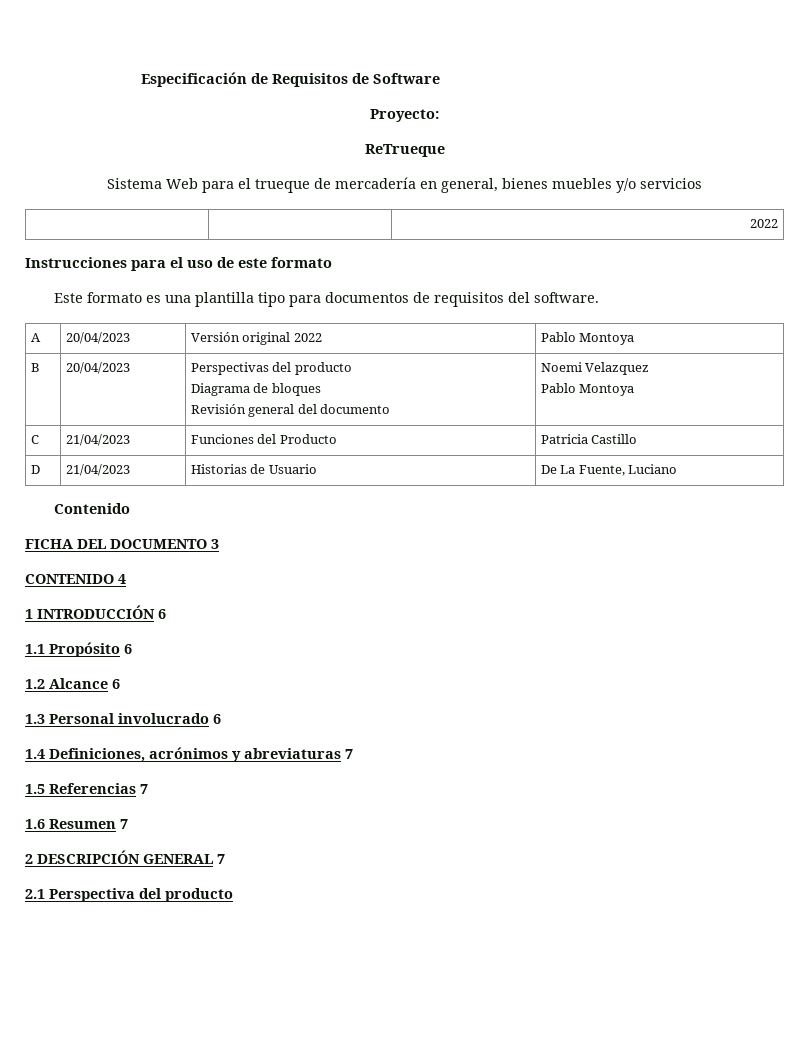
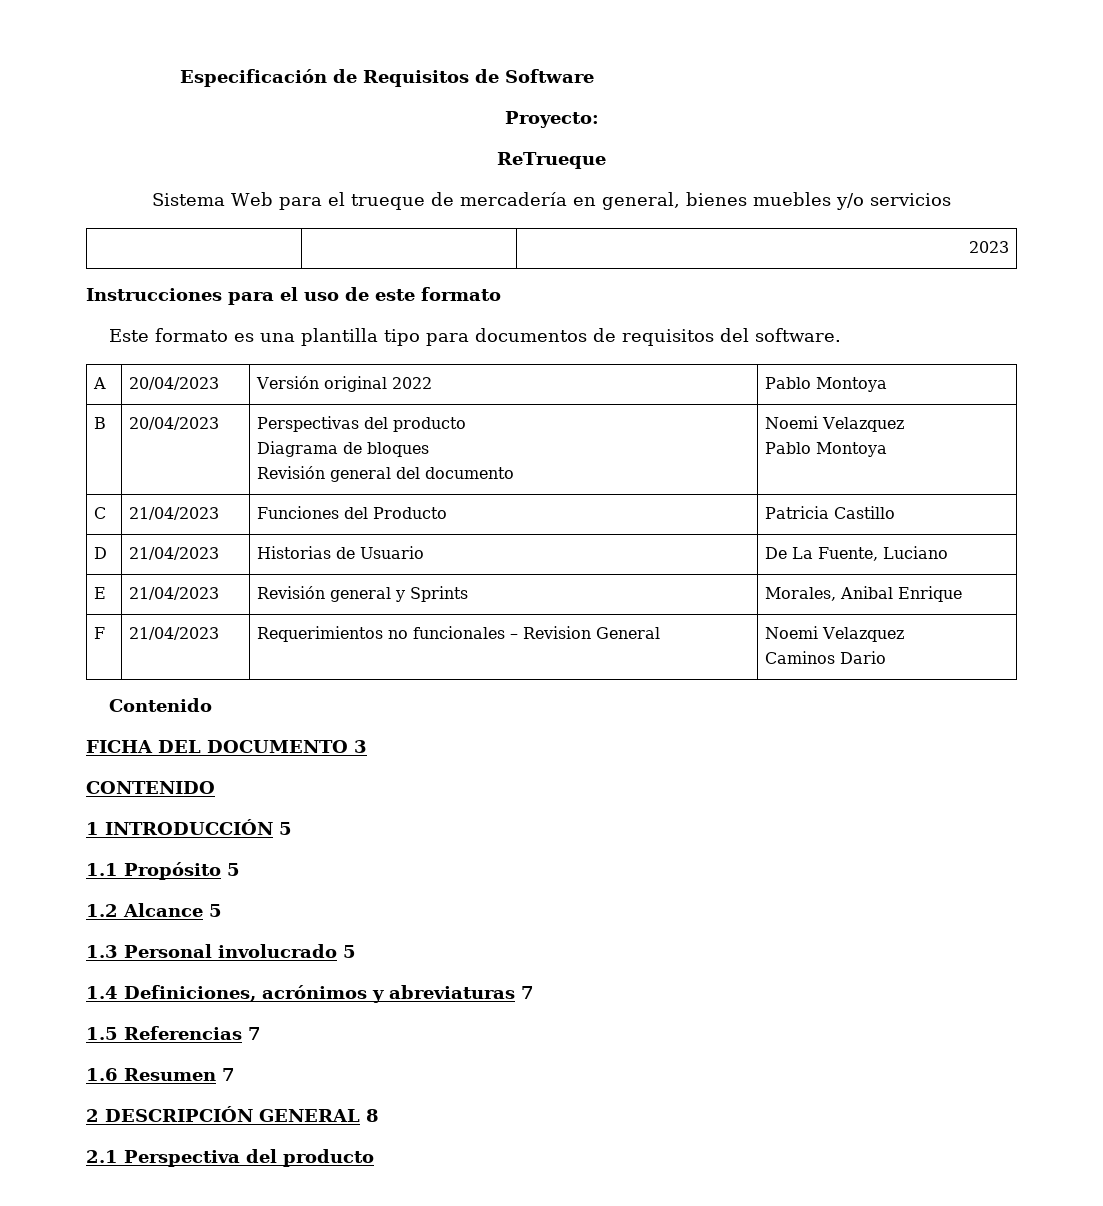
- | | 2022
+ | | 2023
+ E | 21/04/2023 | Revisión general y Sprints | Morales, Anibal Enrique
+ F | 21/04/2023 | Requerimientos no funcionales – Revision General | Noemi Velazquez
+ Caminos Dario
- CONTENIDO 4
+ CONTENIDO
- 1 INTRODUCCIÓN 6
+ 1 INTRODUCCIÓN 5
- 1.1 Propósito 6
+ 1.1 Propósito 5
- 1.2 Alcance 6
+ 1.2 Alcance 5
- 1.3 Personal involucrado 6
+ 1.3 Personal involucrado 5
- 2 DESCRIPCIÓN GENERAL 7
+ 2 DESCRIPCIÓN GENERAL 8

